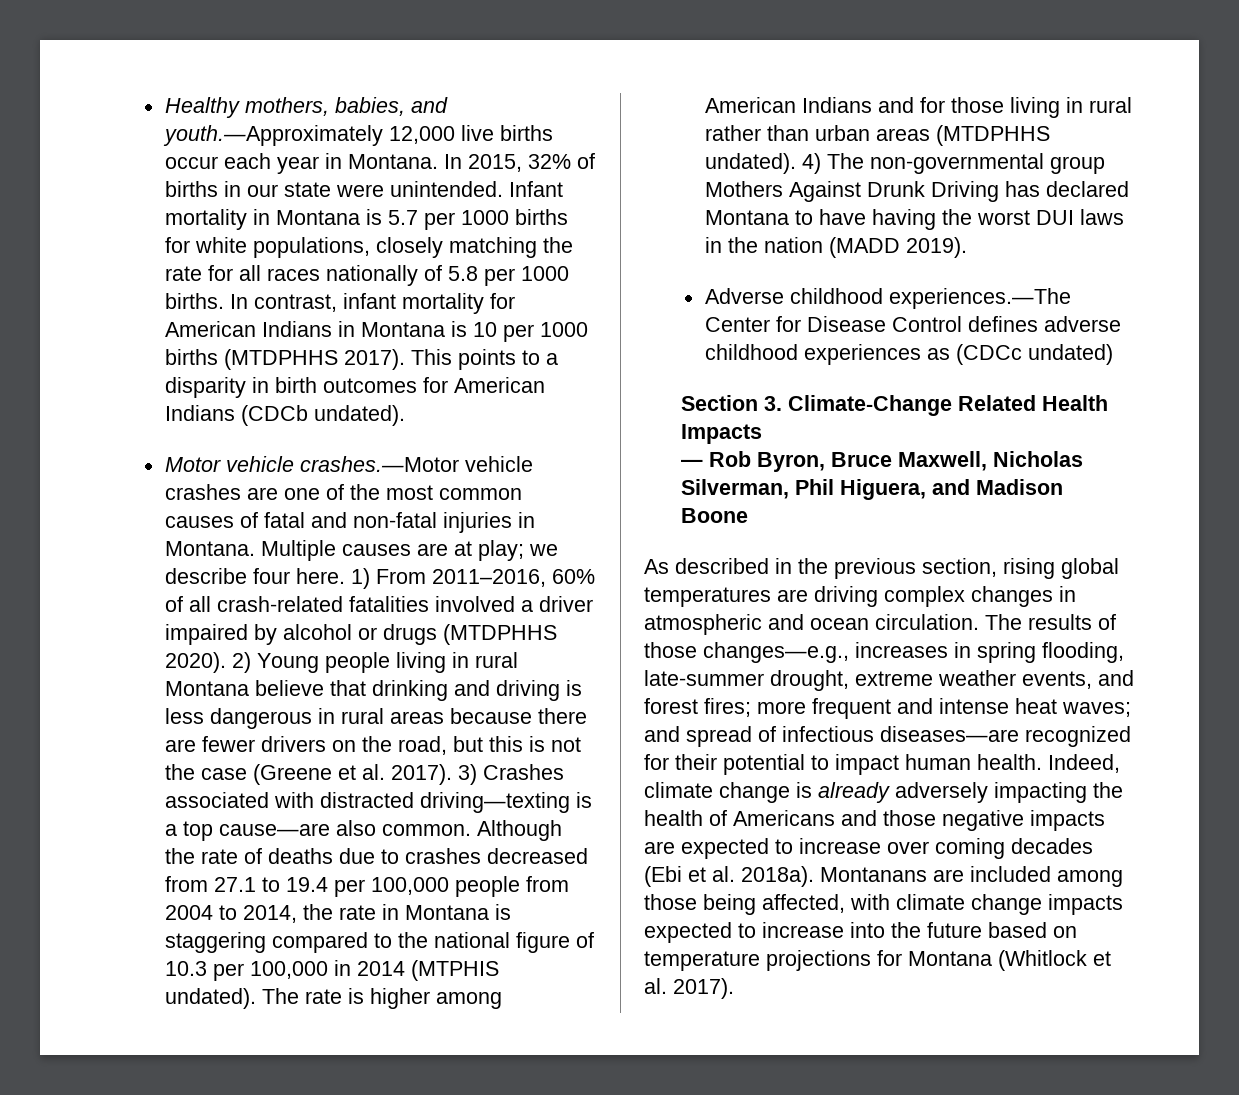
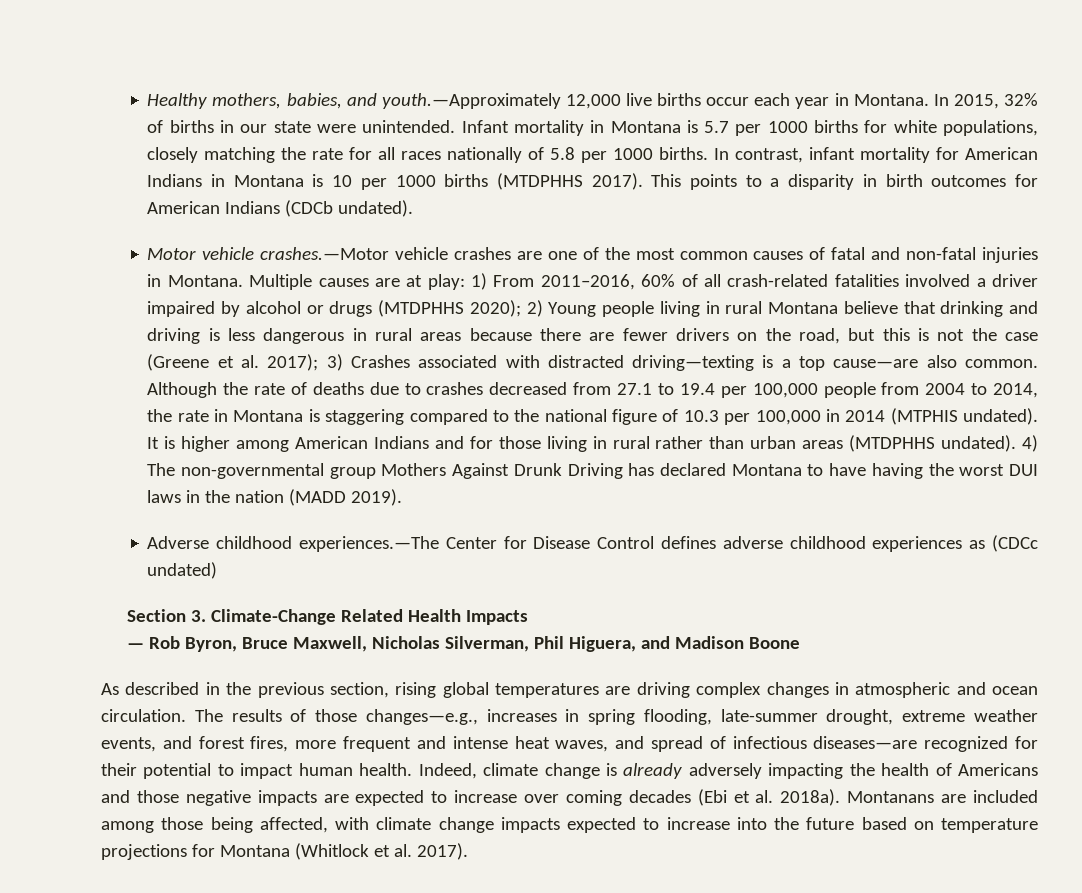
- Multiple causes are at play; we describe four here.
+ Multiple causes are at play:
- 1) From 2011–2016, 60% of all crash-related fatalities involved a driver impaired by alcohol or drugs (MTDPHHS 2020).
+ 1) From 2011–2016, 60% of all crash-related fatalities involved a driver impaired by alcohol or drugs (MTDPHHS 2020);
- 2) Young people living in rural Montana believe that drinking and driving is less dangerous in rural areas because there are fewer drivers on the road, but this is not the case (Greene et al. 2017).
+ 2) Young people living in rural Montana believe that drinking and driving is less dangerous in rural areas because there are fewer drivers on the road, but this is not the case (Greene et al. 2017);
- The rate is higher among American Indians and for those living in rural rather than urban areas (MTDPHHS undated).
+ It is higher among American Indians and for those living in rural rather than urban areas (MTDPHHS undated).
- The results of those changes—e.g., increases in spring flooding, late-summer drought, extreme weather events, and forest fires; more frequent and intense heat waves; and spread of infectious diseases—are recognized for their potential to impact human health.
+ The results of those changes—e.g., increases in spring flooding, late-summer drought, extreme weather events, and forest fires, more frequent and intense heat waves, and spread of infectious diseases—are recognized for their potential to impact human health.

